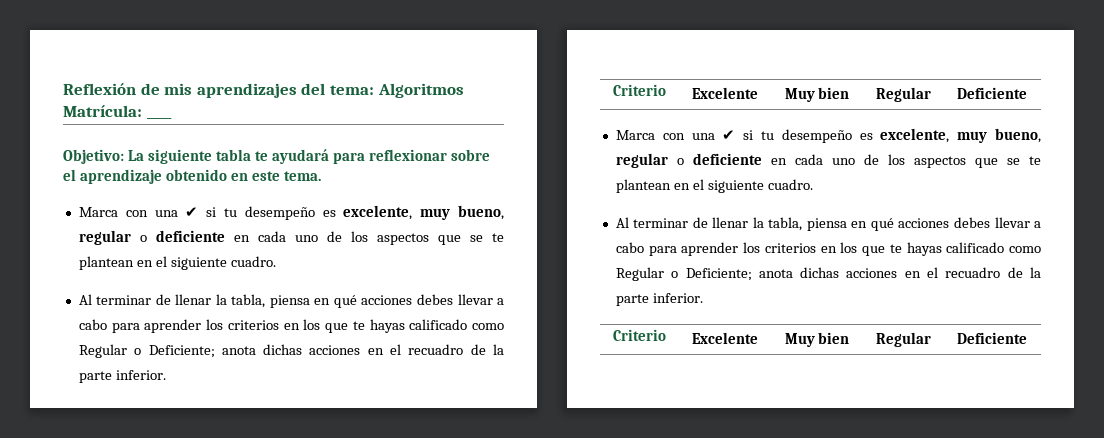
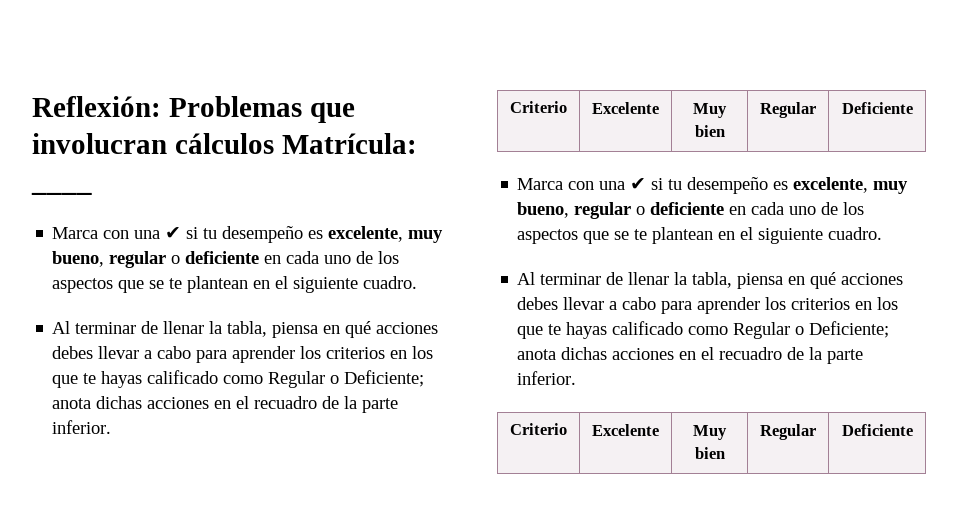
- Reflexión de mis aprendizajes del tema: Algoritmos Matrícula: ____
- Objetivo: La siguiente tabla te ayudará para reflexionar sobre el aprendizaje obtenido en este tema.
+ Reflexión: Problemas que involucran cálculos Matrícula: ____

